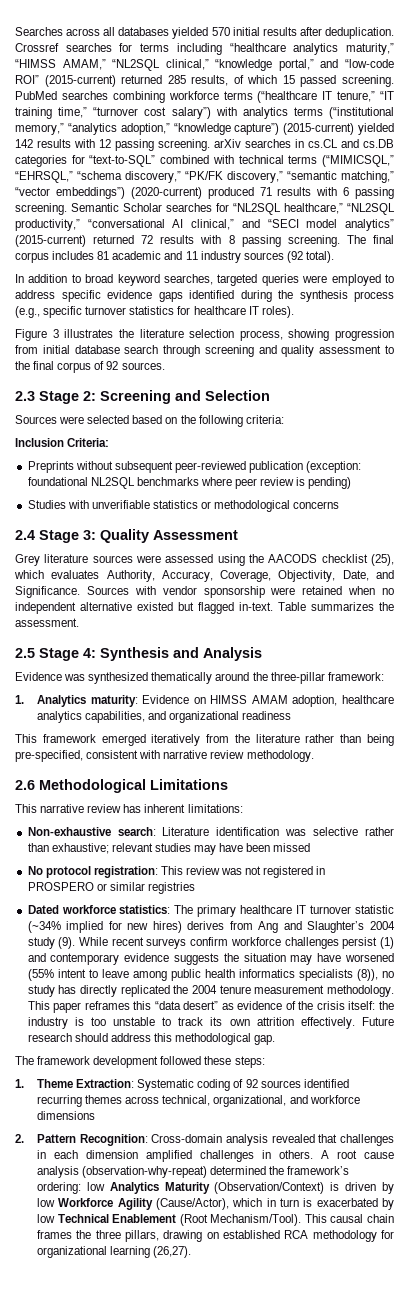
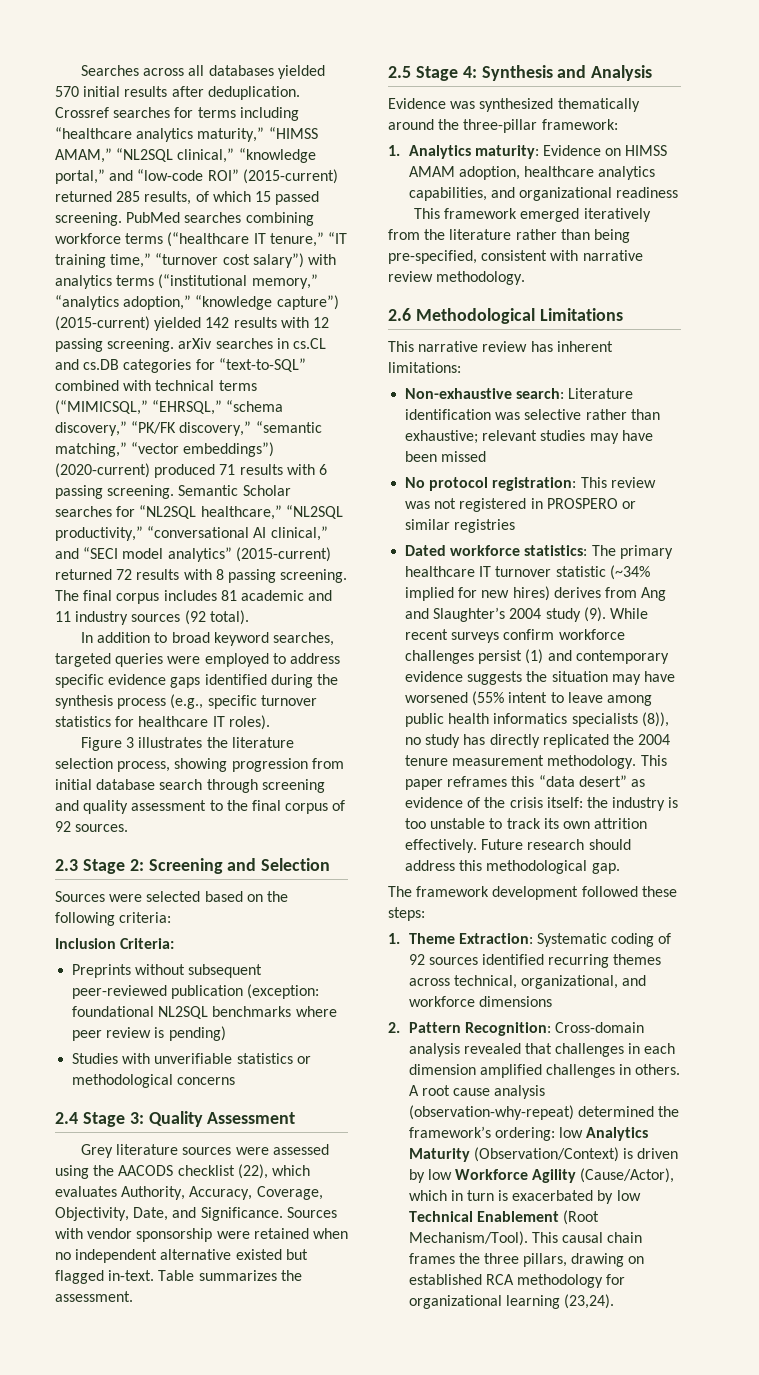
- Grey literature sources were assessed using the AACODS checklist (25), which evaluates Authority, Accuracy, Coverage, Objectivity, Date, and Significance.
+ Grey literature sources were assessed using the AACODS checklist (22), which evaluates Authority, Accuracy, Coverage, Objectivity, Date, and Significance.
- This causal chain frames the three pillars, drawing on established RCA methodology for organizational learning (26,27).
+ This causal chain frames the three pillars, drawing on established RCA methodology for organizational learning (23,24).

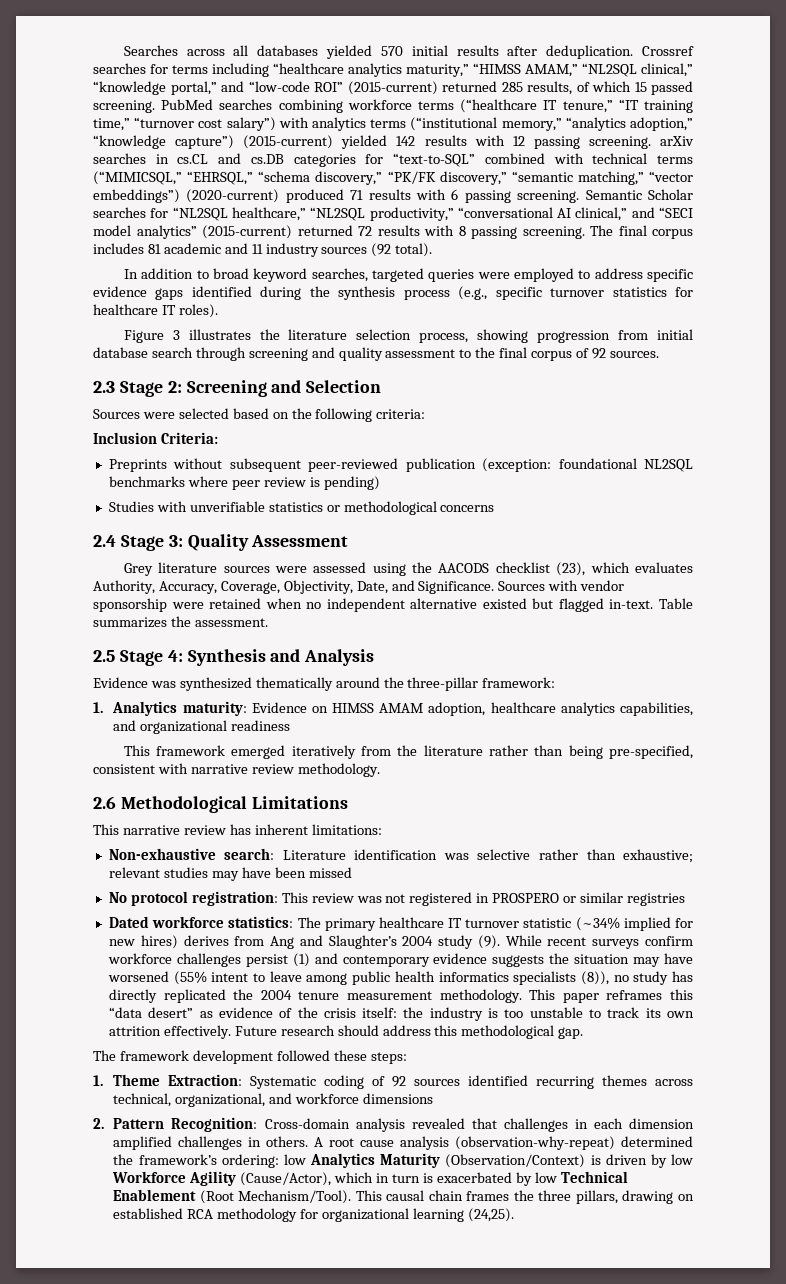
- Grey literature sources were assessed using the AACODS checklist (22), which evaluates Authority, Accuracy, Coverage, Objectivity, Date, and Significance.
+ Grey literature sources were assessed using the AACODS checklist (23), which evaluates Authority, Accuracy, Coverage, Objectivity, Date, and Significance.
- This causal chain frames the three pillars, drawing on established RCA methodology for organizational learning (23,24).
+ This causal chain frames the three pillars, drawing on established RCA methodology for organizational learning (24,25).

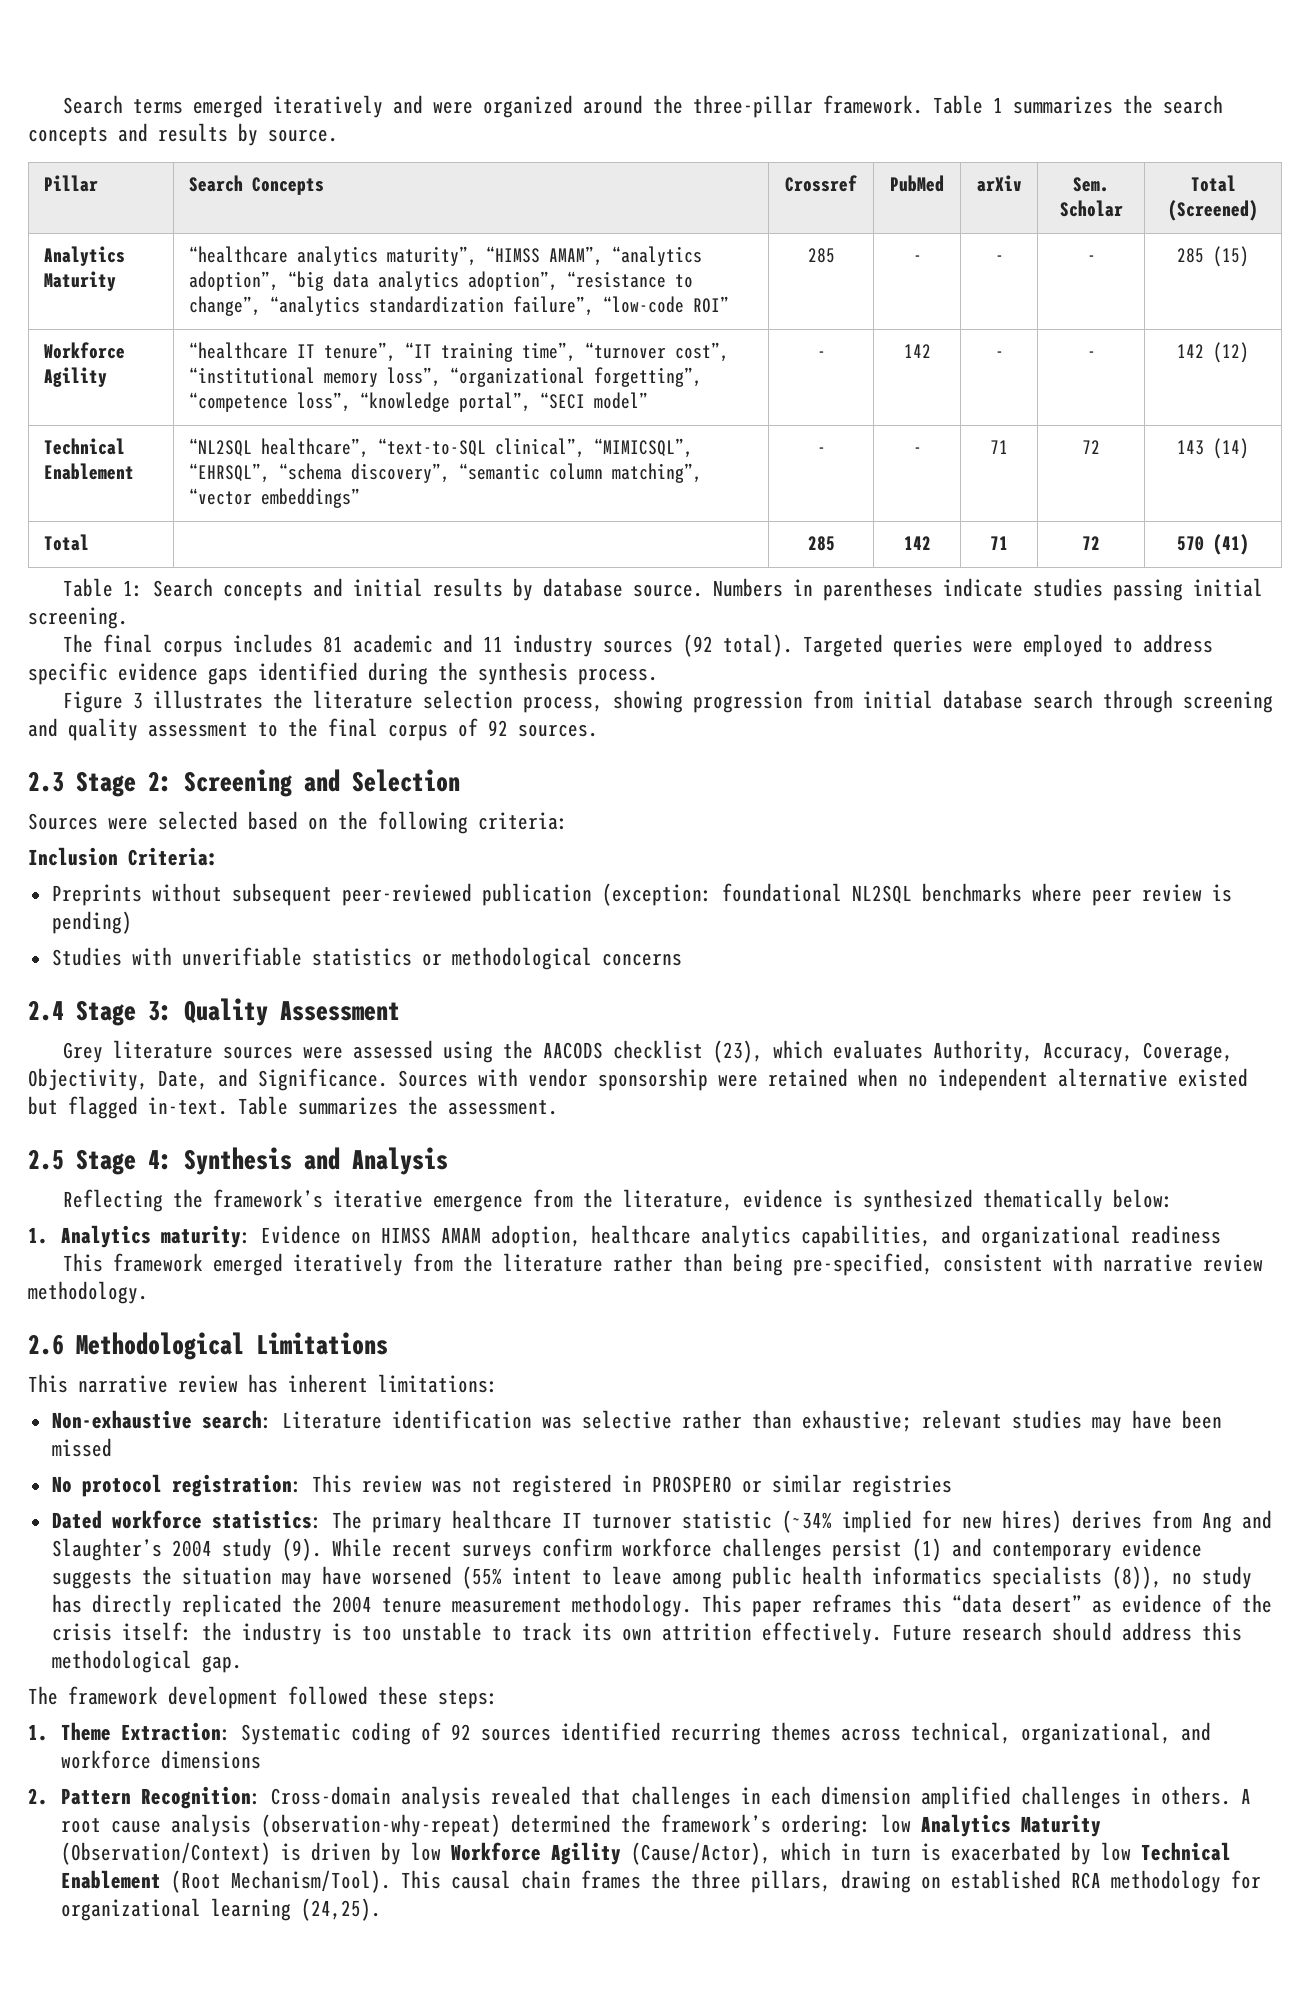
- Searches across all databases yielded 570 initial results after deduplication. Crossref searches for terms including “healthcare analytics maturity,” “HIMSS AMAM,” “NL2SQL clinical,” “knowledge portal,” and “low-code ROI” (2015-current) returned 285 results, of which 15 passed screening. PubMed searches combining workforce terms (“healthcare IT tenure,” “IT training time,” “turnover cost salary”) with analytics terms (“institutional memory,” “analytics adoption,” “knowledge capture”) (2015-current) yielded 142 results with 12 passing screening. arXiv searches in cs.CL and cs.DB categories for “text-to-SQL” combined with technical terms (“MIMICSQL,” “EHRSQL,” “schema discovery,” “PK/FK discovery,” “semantic matching,” “vector embeddings”) (2020-current) produced 71 results with 6 passing screening. Semantic Scholar searches for “NL2SQL healthcare,” “NL2SQL productivity,” “conversational AI clinical,” and “SECI model analytics” (2015-current) returned 72 results with 8 passing screening. The final corpus includes 81 academic and 11 industry sources (92 total).
- In addition to broad keyword searches, targeted queries were employed to address specific evidence gaps identified during the synthesis process (e.g., specific turnover statistics for healthcare IT roles).
+ Search terms emerged iteratively and were organized around the three-pillar framework. Table 1 summarizes the search concepts and results by source.
+ Pillar | Search Concepts | Crossref | PubMed | arXiv | Sem. Scholar | Total (Screened)
+ Analytics Maturity | “healthcare analytics maturity”, “HIMSS AMAM”, “analytics adoption”, “big data analytics adoption”, “resistance to change”, “analytics standardization failure”, “low-code ROI” | 285 | - | - | - | 285 (15)
+ Workforce Agility | “healthcare IT tenure”, “IT training time”, “turnover cost”, “institutional memory loss”, “organizational forgetting”, “competence loss”, “knowledge portal”, “SECI model” | - | 142 | - | - | 142 (12)
+ Technical Enablement | “NL2SQL healthcare”, “text-to-SQL clinical”, “MIMICSQL”, “EHRSQL”, “schema discovery”, “semantic column matching”, “vector embeddings” | - | - | 71 | 72 | 143 (14)
+ Total | | 285 | 142 | 71 | 72 | 570 (41)
+ Table 1: Search concepts and initial results by database source. Numbers in parentheses indicate studies passing initial screening.
+ The final corpus includes 81 academic and 11 industry sources (92 total). Targeted queries were employed to address specific evidence gaps identified during the synthesis process.
- Evidence was synthesized thematically around the three-pillar framework:
+ Reflecting the framework’s iterative emergence from the literature, evidence is synthesized thematically below:

